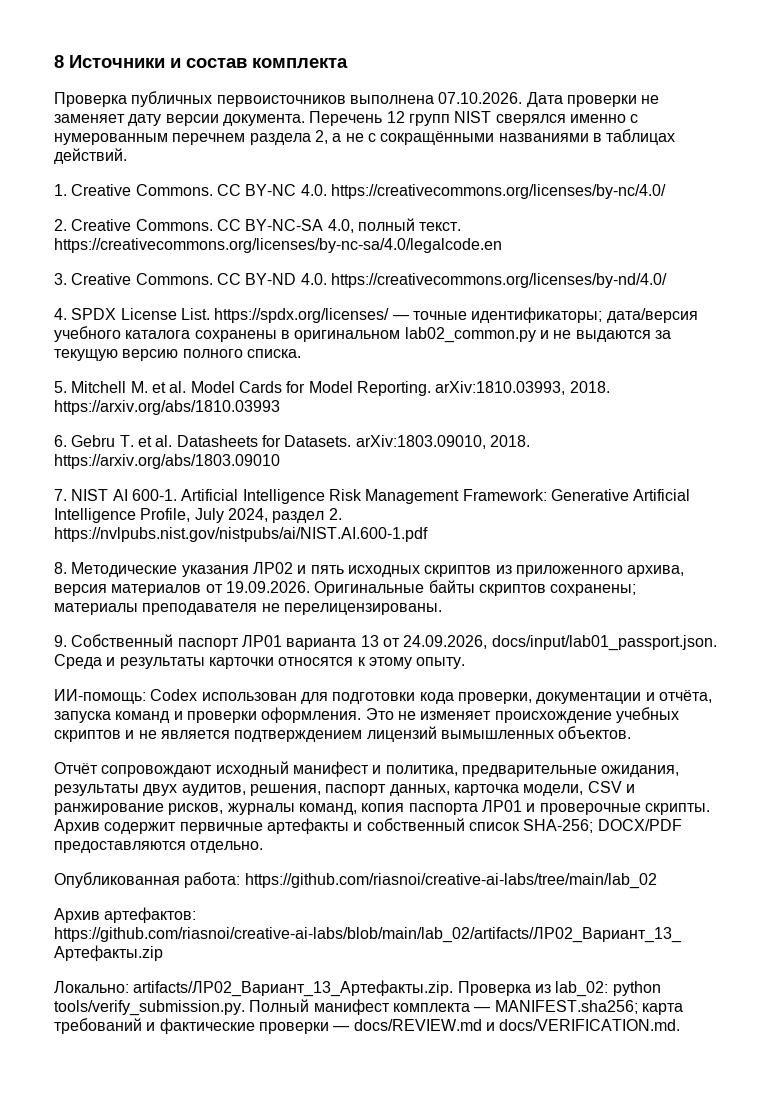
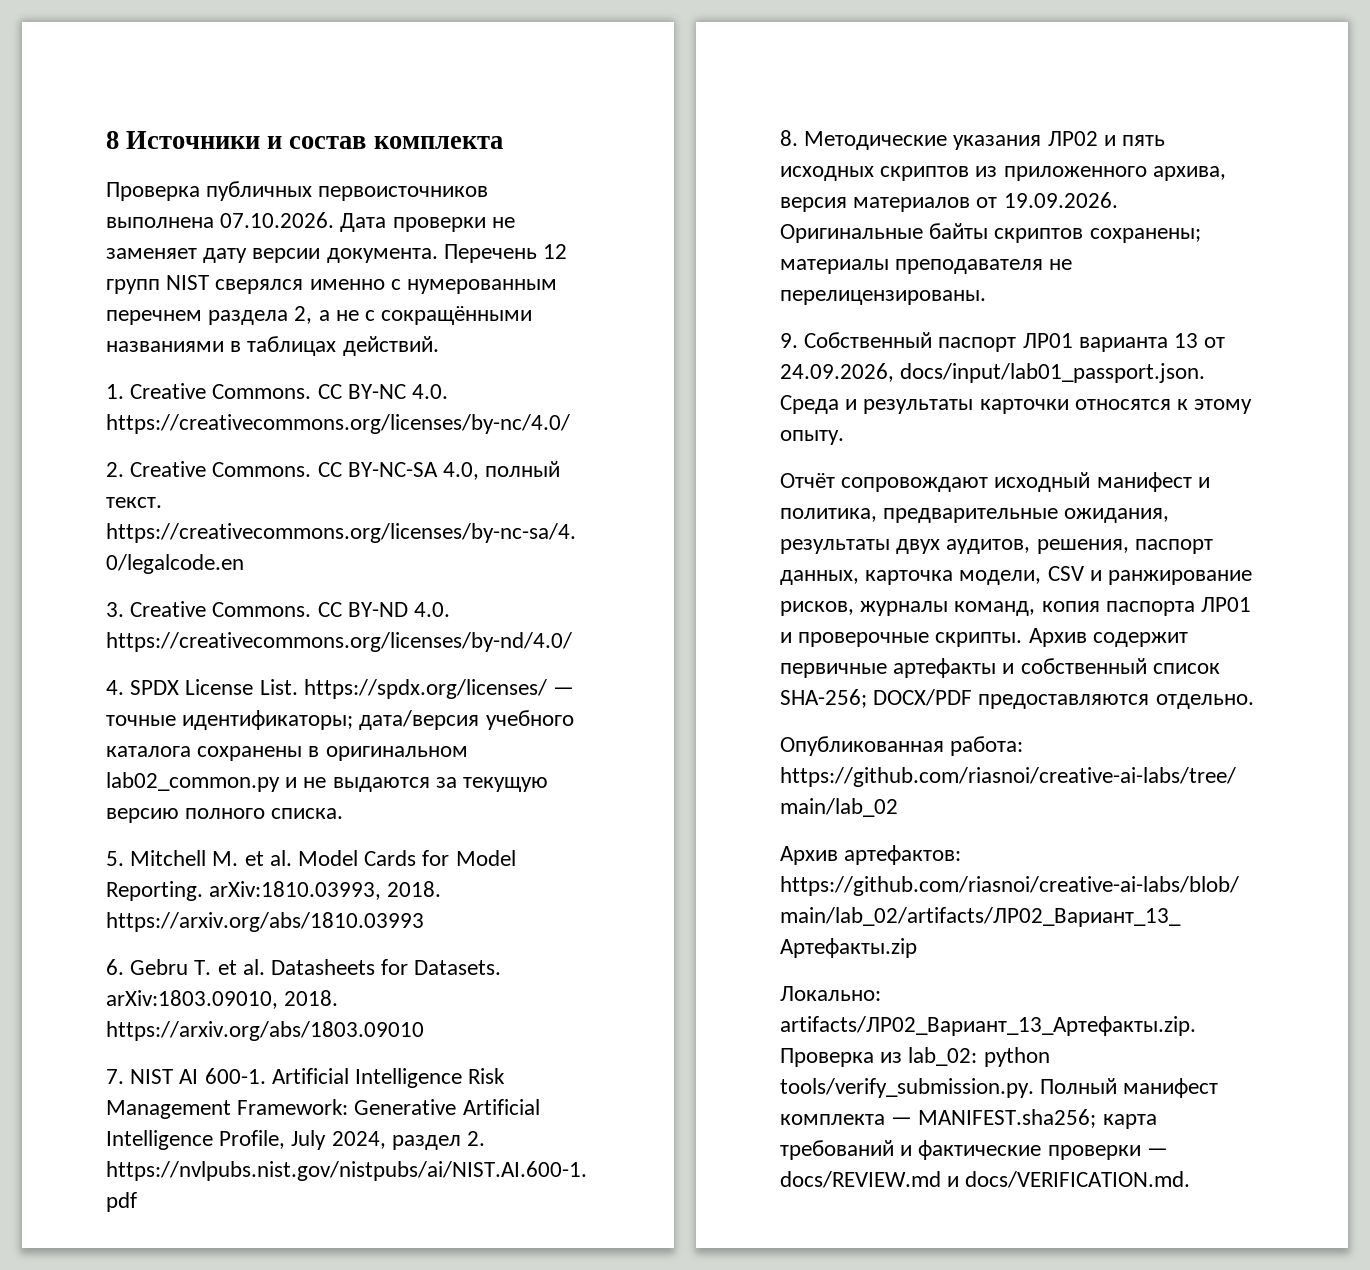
- ИИ-помощь: Codex использован для подготовки кода проверки, документации и отчёта, запуска команд и проверки оформления. Это не изменяет происхождение учебных скриптов и не является подтверждением лицензий вымышленных объектов.

